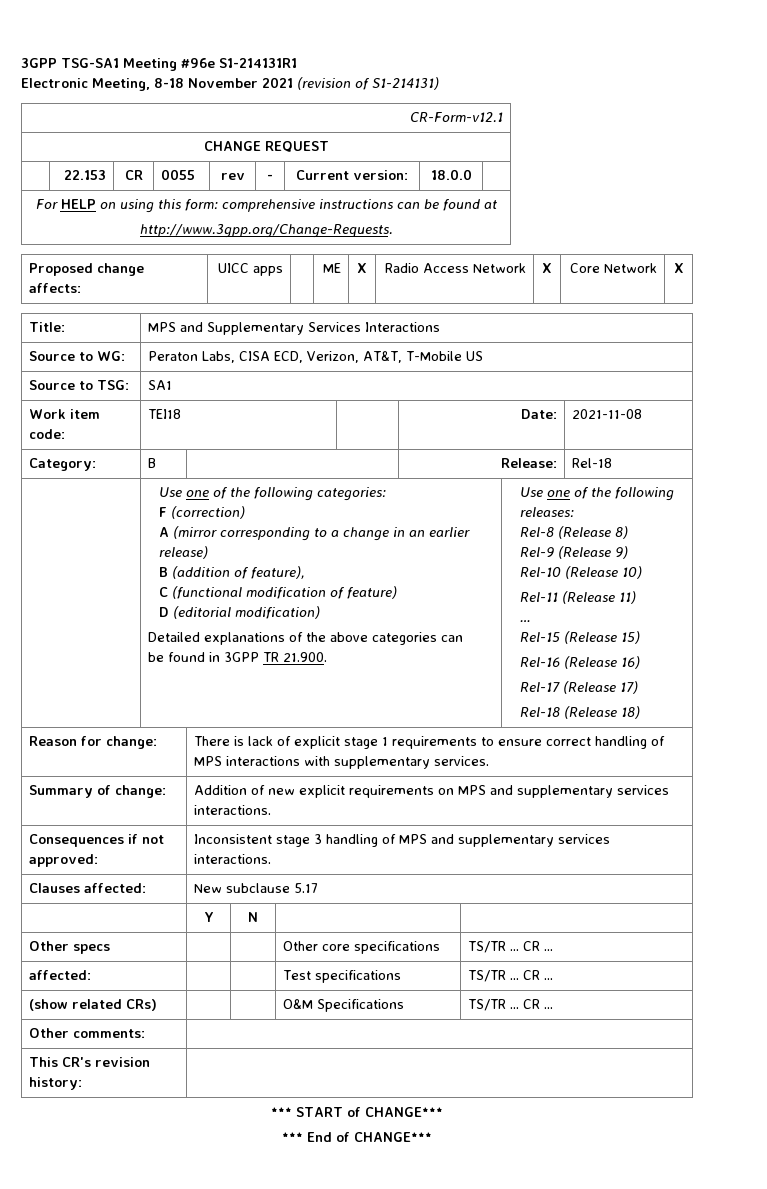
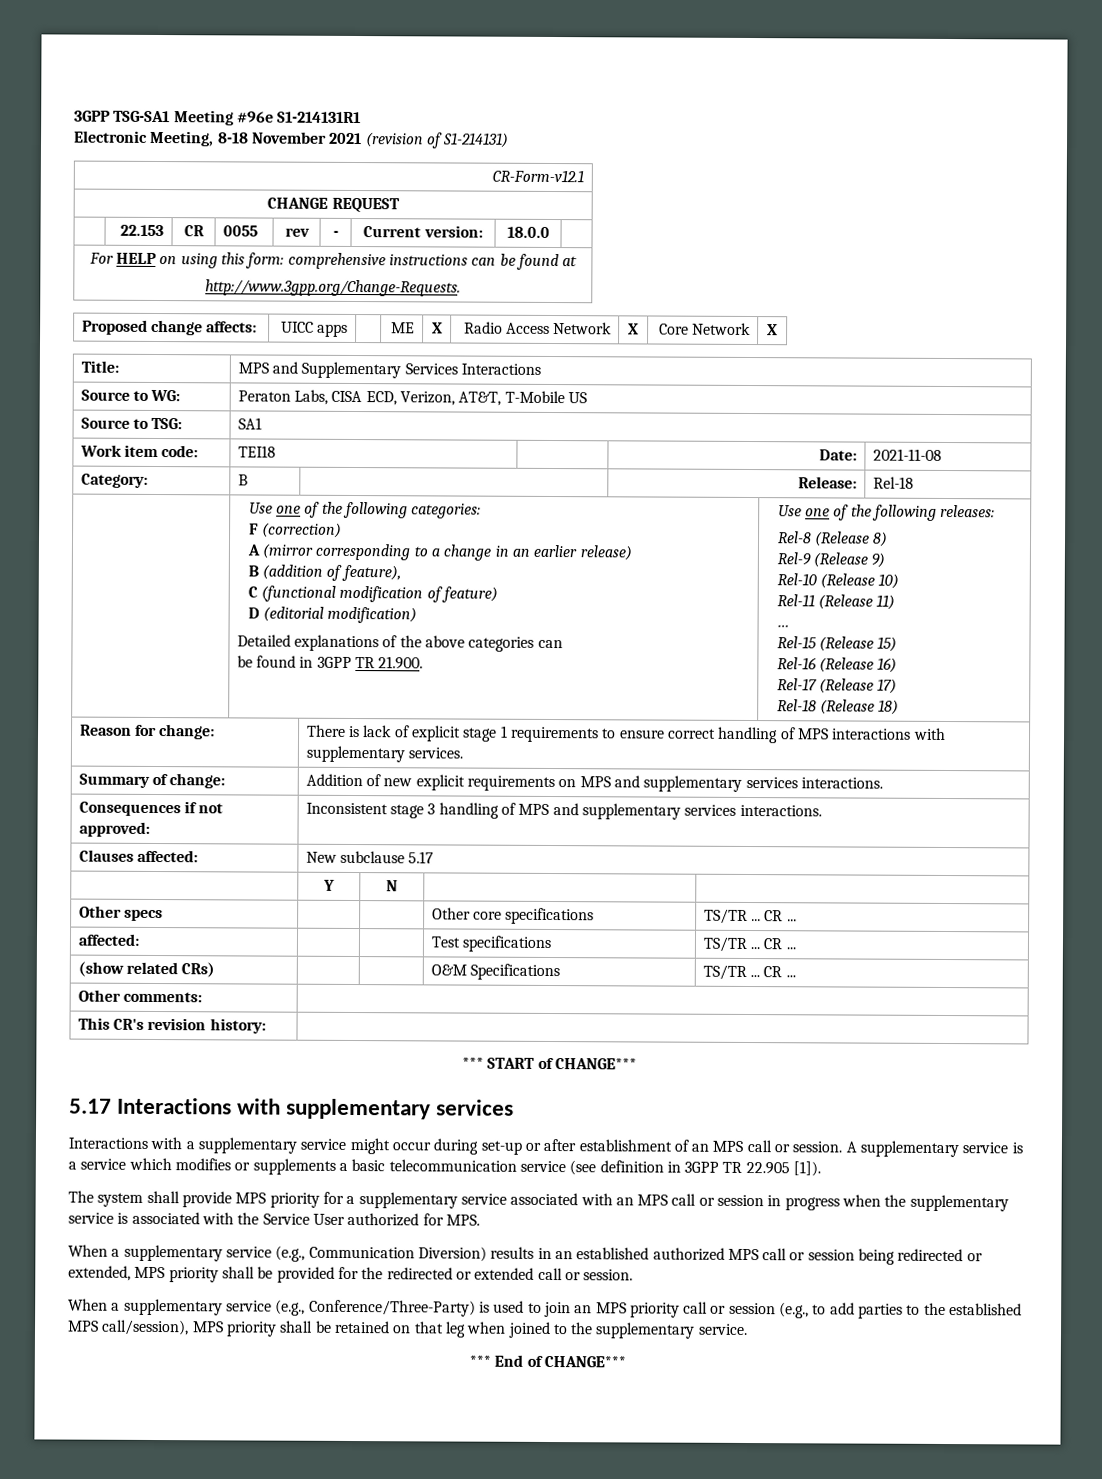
+ 5.17 Interactions with supplementary services
+ Interactions with a supplementary service might occur during set-up or after establishment of an MPS call or session. A supplementary service is a service which modifies or supplements a basic telecommunication service (see definition in 3GPP TR 22.905 [1]).
+ The system shall provide MPS priority for a supplementary service associated with an MPS call or session in progress when the supplementary service is associated with the Service User authorized for MPS.
+ When a supplementary service (e.g., Communication Diversion) results in an established authorized MPS call or session being redirected or extended, MPS priority shall be provided for the redirected or extended call or session.
+ When a supplementary service (e.g., Conference/Three-Party) is used to join an MPS priority call or session (e.g., to add parties to the established MPS call/session), MPS priority shall be retained on that leg when joined to the supplementary service.

